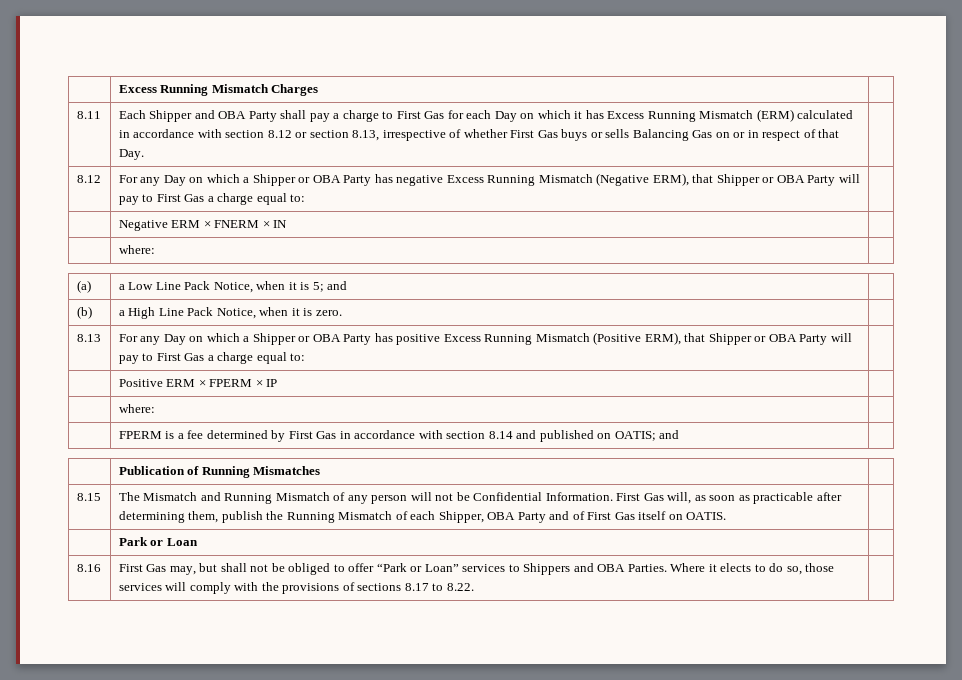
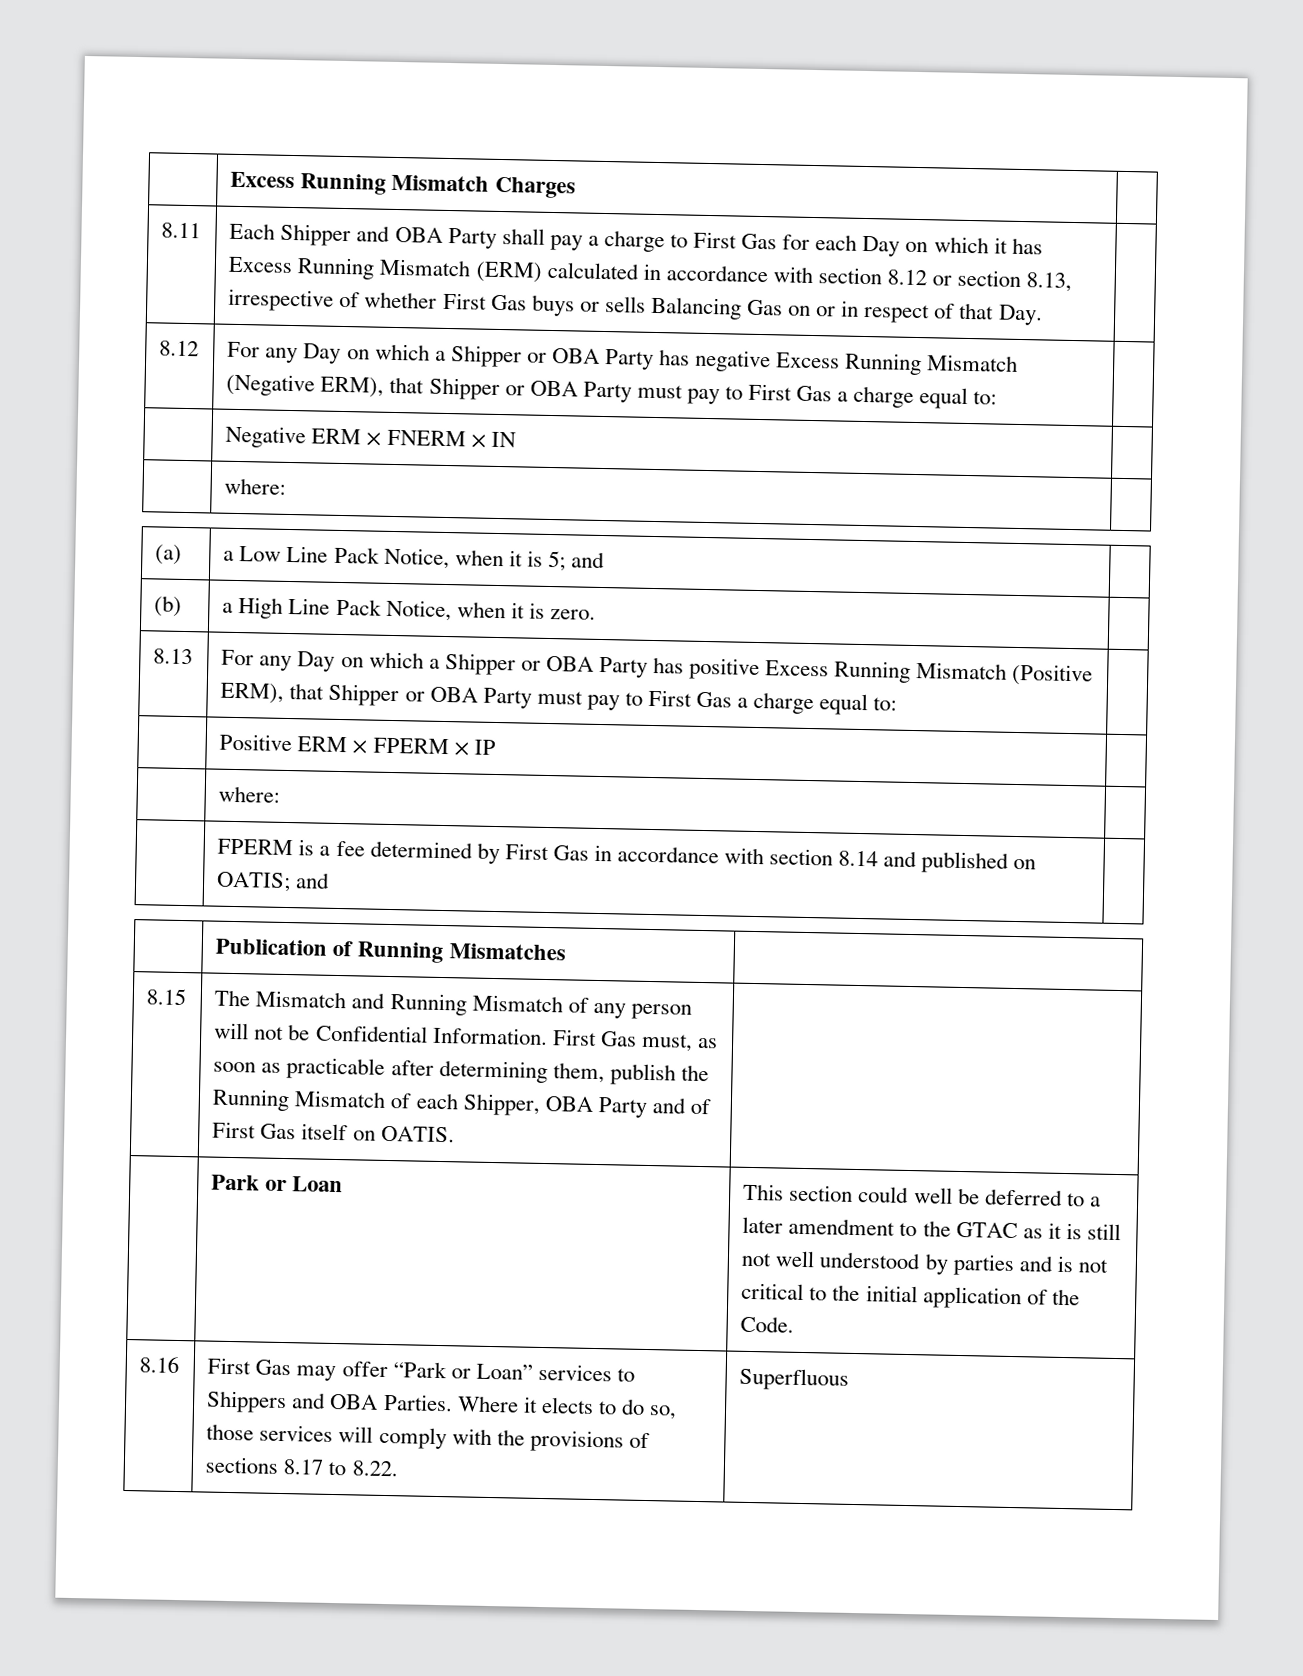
- 8.12 | For any Day on which a Shipper or OBA Party has negative Excess Running Mismatch (Negative ERM), that Shipper or OBA Party will pay to First Gas a charge equal to: |
+ 8.12 | For any Day on which a Shipper or OBA Party has negative Excess Running Mismatch (Negative ERM), that Shipper or OBA Party must pay to First Gas a charge equal to: |
- 8.13 | For any Day on which a Shipper or OBA Party has positive Excess Running Mismatch (Positive ERM), that Shipper or OBA Party will pay to First Gas a charge equal to: |
+ 8.13 | For any Day on which a Shipper or OBA Party has positive Excess Running Mismatch (Positive ERM), that Shipper or OBA Party must pay to First Gas a charge equal to: |
- 8.15 | The Mismatch and Running Mismatch of any person will not be Confidential Information. First Gas will, as soon as practicable after determining them, publish the Running Mismatch of each Shipper, OBA Party and of First Gas itself on OATIS. |
+ 8.15 | The Mismatch and Running Mismatch of any person will not be Confidential Information. First Gas must, as soon as practicable after determining them, publish the Running Mismatch of each Shipper, OBA Party and of First Gas itself on OATIS. |
- | Park or Loan |
- 8.16 | First Gas may, but shall not be obliged to offer “Park or Loan” services to Shippers and OBA Parties. Where it elects to do so, those services will comply with the provisions of sections 8.17 to 8.22. |
+ | Park or Loan | This section could well be deferred to a later amendment to the GTAC as it is still not well understood by parties and is not critical to the initial application of the Code.
+ 8.16 | First Gas may offer “Park or Loan” services to Shippers and OBA Parties. Where it elects to do so, those services will comply with the provisions of sections 8.17 to 8.22. | Superfluous

